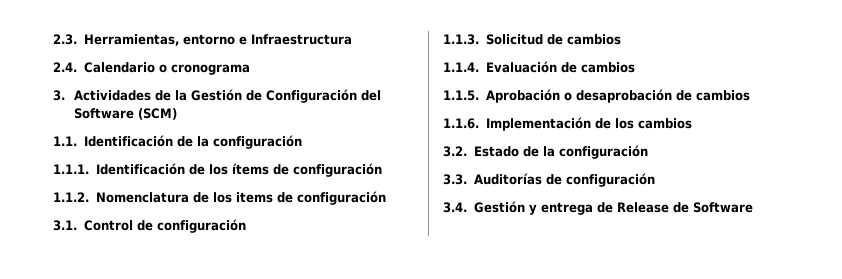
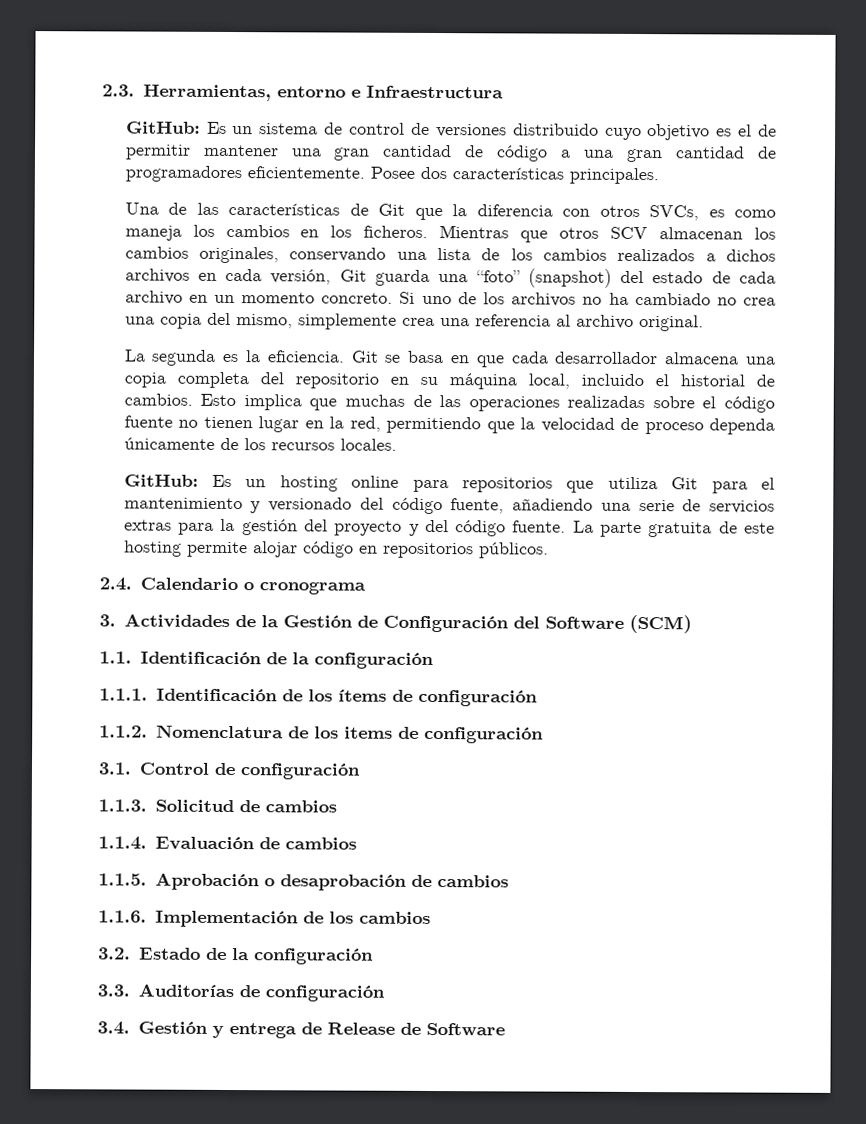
+ GitHub: Es un sistema de control de versiones distribuido cuyo objetivo es el de permitir mantener una gran cantidad de código a una gran cantidad de programadores eficientemente. Posee dos características principales.
+ Una de las características de Git que la diferencia con otros SVCs, es como maneja los cambios en los ficheros. Mientras que otros SCV almacenan los cambios originales, conservando una lista de los cambios realizados a dichos archivos en cada versión, Git guarda una “foto” (snapshot) del estado de cada archivo en un momento concreto. Si uno de los archivos no ha cambiado no crea una copia del mismo, simplemente crea una referencia al archivo original.
+ La segunda es la eficiencia. Git se basa en que cada desarrollador almacena una copia completa del repositorio en su máquina local, incluido el historial de cambios. Esto implica que muchas de las operaciones realizadas sobre el código fuente no tienen lugar en la red, permitiendo que la velocidad de proceso dependa únicamente de los recursos locales.
+ GitHub: Es un hosting online para repositorios que utiliza Git para el mantenimiento y versionado del código fuente, añadiendo una serie de servicios extras para la gestión del proyecto y del código fuente. La parte gratuita de este hosting permite alojar código en repositorios públicos.

